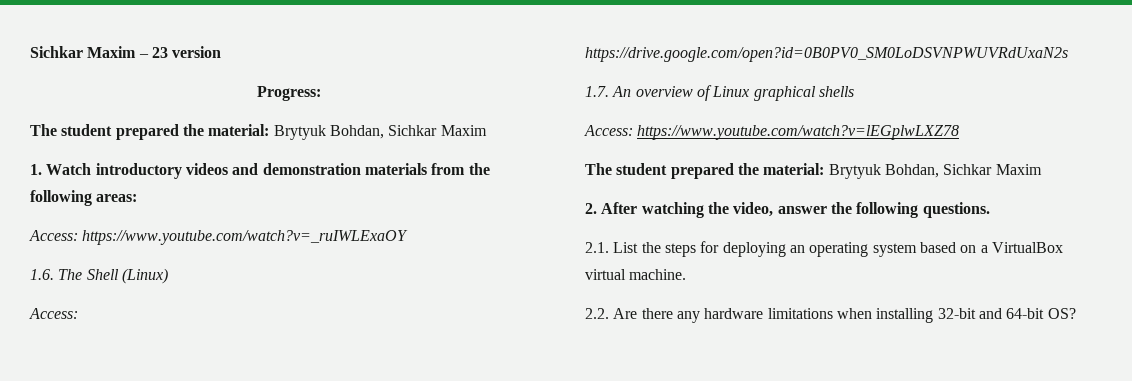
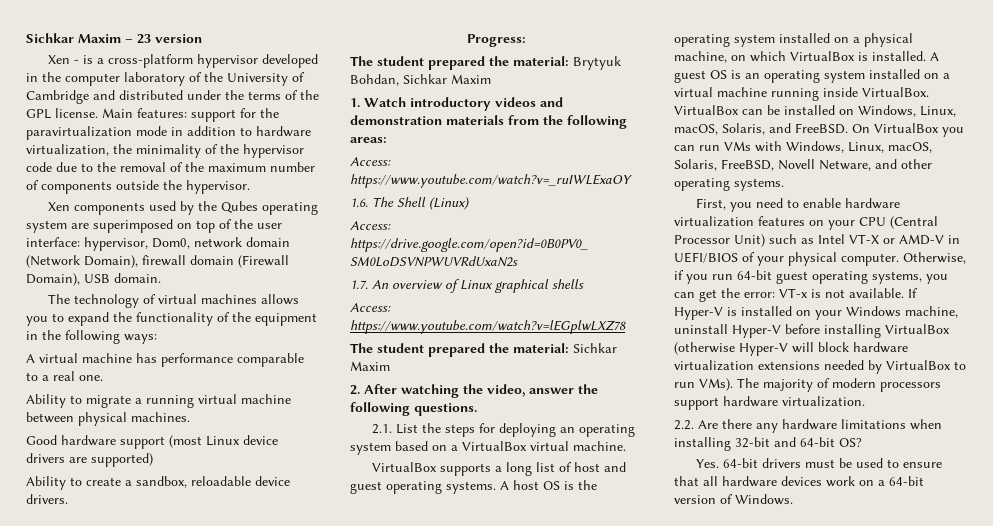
+ Xen - is a cross-platform hypervisor developed in the computer laboratory of the University of Cambridge and distributed under the terms of the GPL license. Main features: support for the paravirtualization mode in addition to hardware virtualization, the minimality of the hypervisor code due to the removal of the maximum number of components outside the hypervisor.
+ Xen components used by the Qubes operating system are superimposed on top of the user interface: hypervisor, Dom0, network domain (Network Domain), firewall domain (Firewall Domain), USB domain.
+ The technology of virtual machines allows you to expand the functionality of the equipment in the following ways:
+ A virtual machine has performance comparable to a real one.
+ Ability to migrate a running virtual machine between physical machines.
+ Good hardware support (most Linux device drivers are supported)
+ Ability to create a sandbox, reloadable device drivers.
  Access: https://www.youtube.com/watch?v=lEGplwLXZ78
- The student prepared the material: Brytyuk Bohdan, Sichkar Maxim
+ The student prepared the material: Sichkar Maxim
+ VirtualBox supports a long list of host and guest operating systems. A host OS is the operating system installed on a physical machine, on which VirtualBox is installed. A guest OS is an operating system installed on a virtual machine running inside VirtualBox. VirtualBox can be installed on Windows, Linux, macOS, Solaris, and FreeBSD. On VirtualBox you can run VMs with Windows, Linux, macOS, Solaris, FreeBSD, Novell Netware, and other operating systems.
+ First, you need to enable hardware virtualization features on your CPU (Central Processor Unit) such as Intel VT-X or AMD-V in UEFI/BIOS of your physical computer. Otherwise, if you run 64-bit guest operating systems, you can get the error: VT-x is not available. If Hyper-V is installed on your Windows machine, uninstall Hyper-V before installing VirtualBox (otherwise Hyper-V will block hardware virtualization extensions needed by VirtualBox to run VMs). The majority of modern processors support hardware virtualization.
+ Yes. 64-bit drivers must be used to ensure that all hardware devices work on a 64-bit version of Windows.

